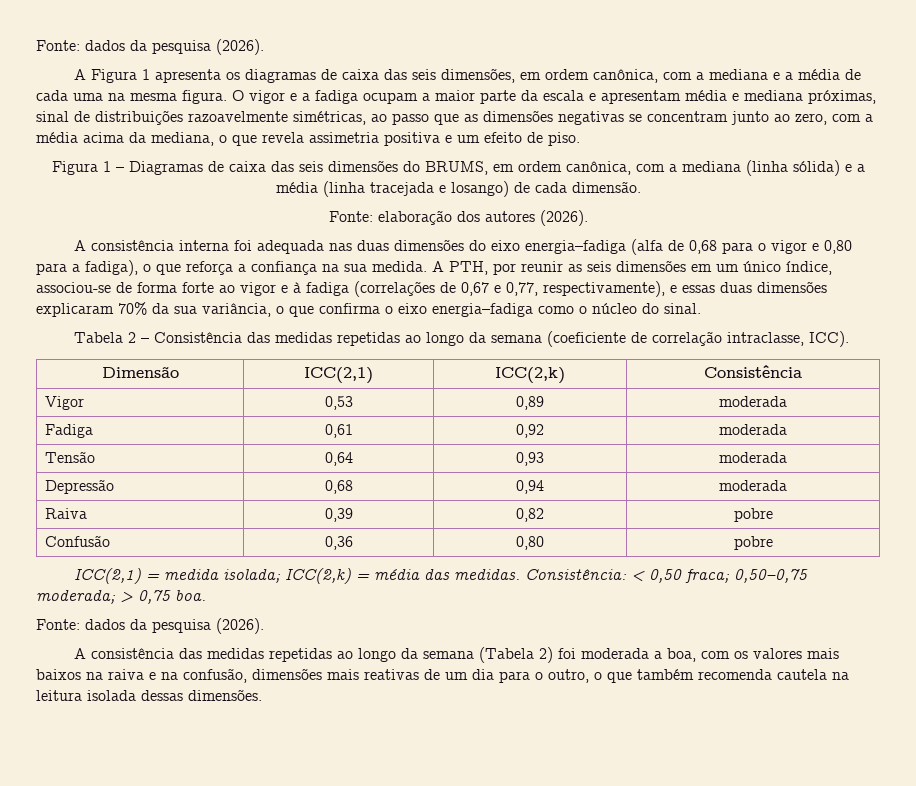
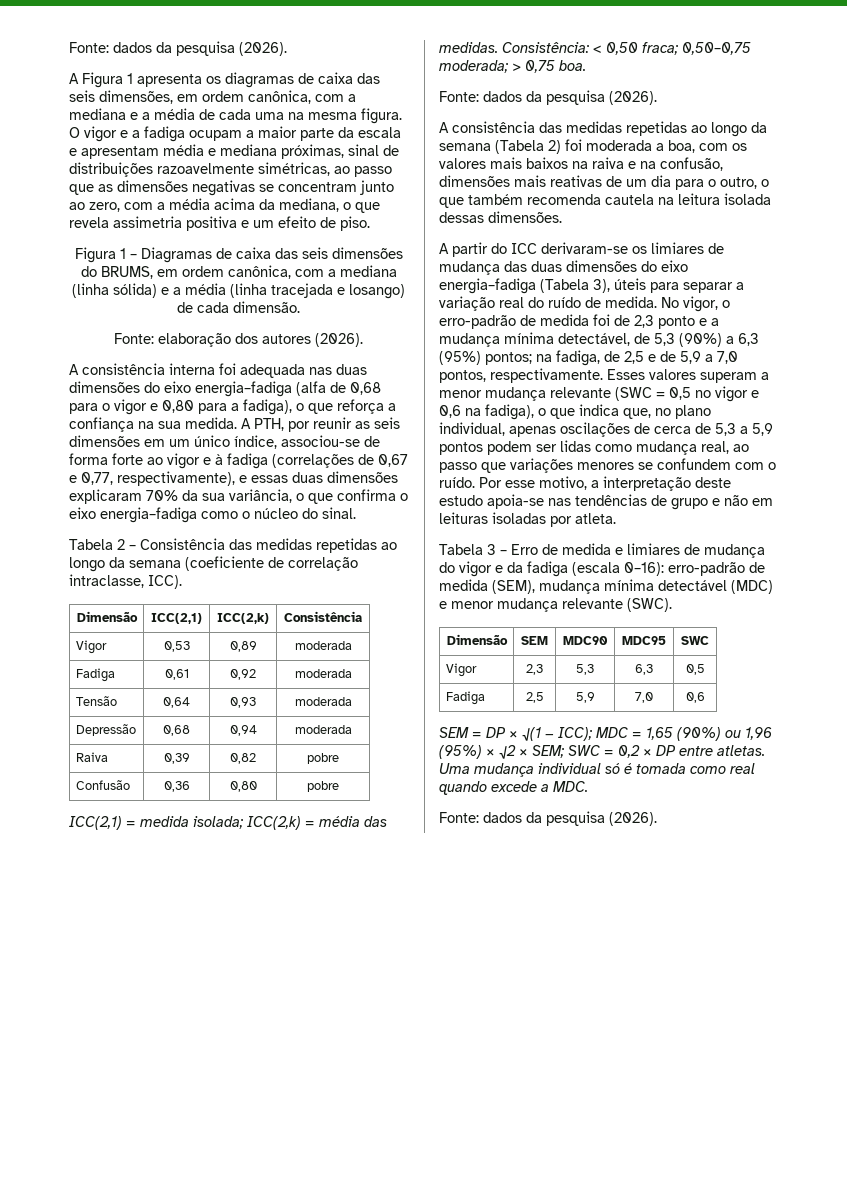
+ A partir do ICC derivaram-se os limiares de mudança das duas dimensões do eixo energia–fadiga (Tabela 3), úteis para separar a variação real do ruído de medida. No vigor, o erro-padrão de medida foi de 2,3 ponto e a mudança mínima detectável, de 5,3 (90%) a 6,3 (95%) pontos; na fadiga, de 2,5 e de 5,9 a 7,0 pontos, respectivamente. Esses valores superam a menor mudança relevante (SWC = 0,5 no vigor e 0,6 na fadiga), o que indica que, no plano individual, apenas oscilações de cerca de 5,3 a 5,9 pontos podem ser lidas como mudança real, ao passo que variações menores se confundem com o ruído. Por esse motivo, a interpretação deste estudo apoia-se nas tendências de grupo e não em leituras isoladas por atleta.
+ Tabela 3 – Erro de medida e limiares de mudança do vigor e da fadiga (escala 0–16): erro-padrão de medida (SEM), mudança mínima detectável (MDC) e menor mudança relevante (SWC).
+ Dimensão | SEM | MDC90 | MDC95 | SWC
+ Vigor | 2,3 | 5,3 | 6,3 | 0,5
+ Fadiga | 2,5 | 5,9 | 7,0 | 0,6
+ SEM = DP × √(1 − ICC); MDC = 1,65 (90%) ou 1,96 (95%) × √2 × SEM; SWC = 0,2 × DP entre atletas. Uma mudança individual só é tomada como real quando excede a MDC.
+ Fonte: dados da pesquisa (2026).

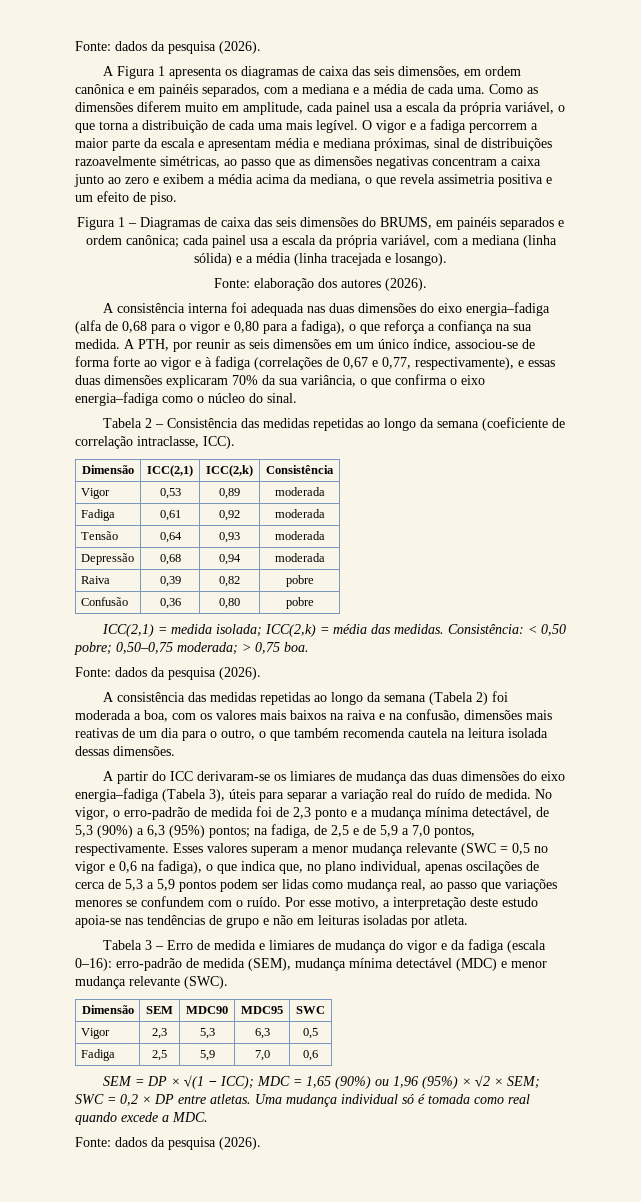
- A Figura 1 apresenta os diagramas de caixa das seis dimensões, em ordem canônica, com a mediana e a média de cada uma na mesma figura.
+ A Figura 1 apresenta os diagramas de caixa das seis dimensões, em ordem canônica e em painéis separados, com a mediana e a média de cada uma. Como as dimensões diferem muito em amplitude, cada painel usa a escala da própria variável, o que torna a distribuição de cada uma mais legível.
- O vigor e a fadiga ocupam a maior parte da escala e apresentam média e mediana próximas, sinal de distribuições razoavelmente simétricas, ao passo que as dimensões negativas se concentram junto ao zero, com a média acima da mediana, o que revela assimetria positiva e um efeito de piso.
+ O vigor e a fadiga percorrem a maior parte da escala e apresentam média e mediana próximas, sinal de distribuições razoavelmente simétricas, ao passo que as dimensões negativas concentram a caixa junto ao zero e exibem a média acima da mediana, o que revela assimetria positiva e um efeito de piso.
- Figura 1 – Diagramas de caixa das seis dimensões do BRUMS, em ordem canônica, com a mediana (linha sólida) e a média (linha tracejada e losango) de cada dimensão.
+ Figura 1 – Diagramas de caixa das seis dimensões do BRUMS, em painéis separados e ordem canônica; cada painel usa a escala da própria variável, com a mediana (linha sólida) e a média (linha tracejada e losango).
- Consistência: < 0,50 fraca; 0,50–0,75 moderada; > 0,75 boa.
+ Consistência: < 0,50 pobre; 0,50–0,75 moderada; > 0,75 boa.

